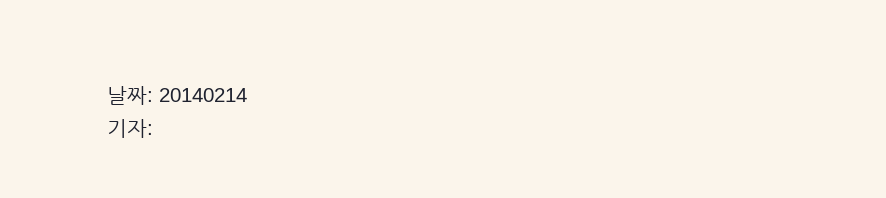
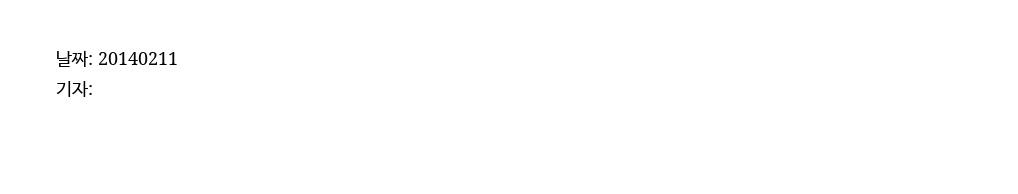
- 날짜: 20140214
+ 날짜: 20140211

